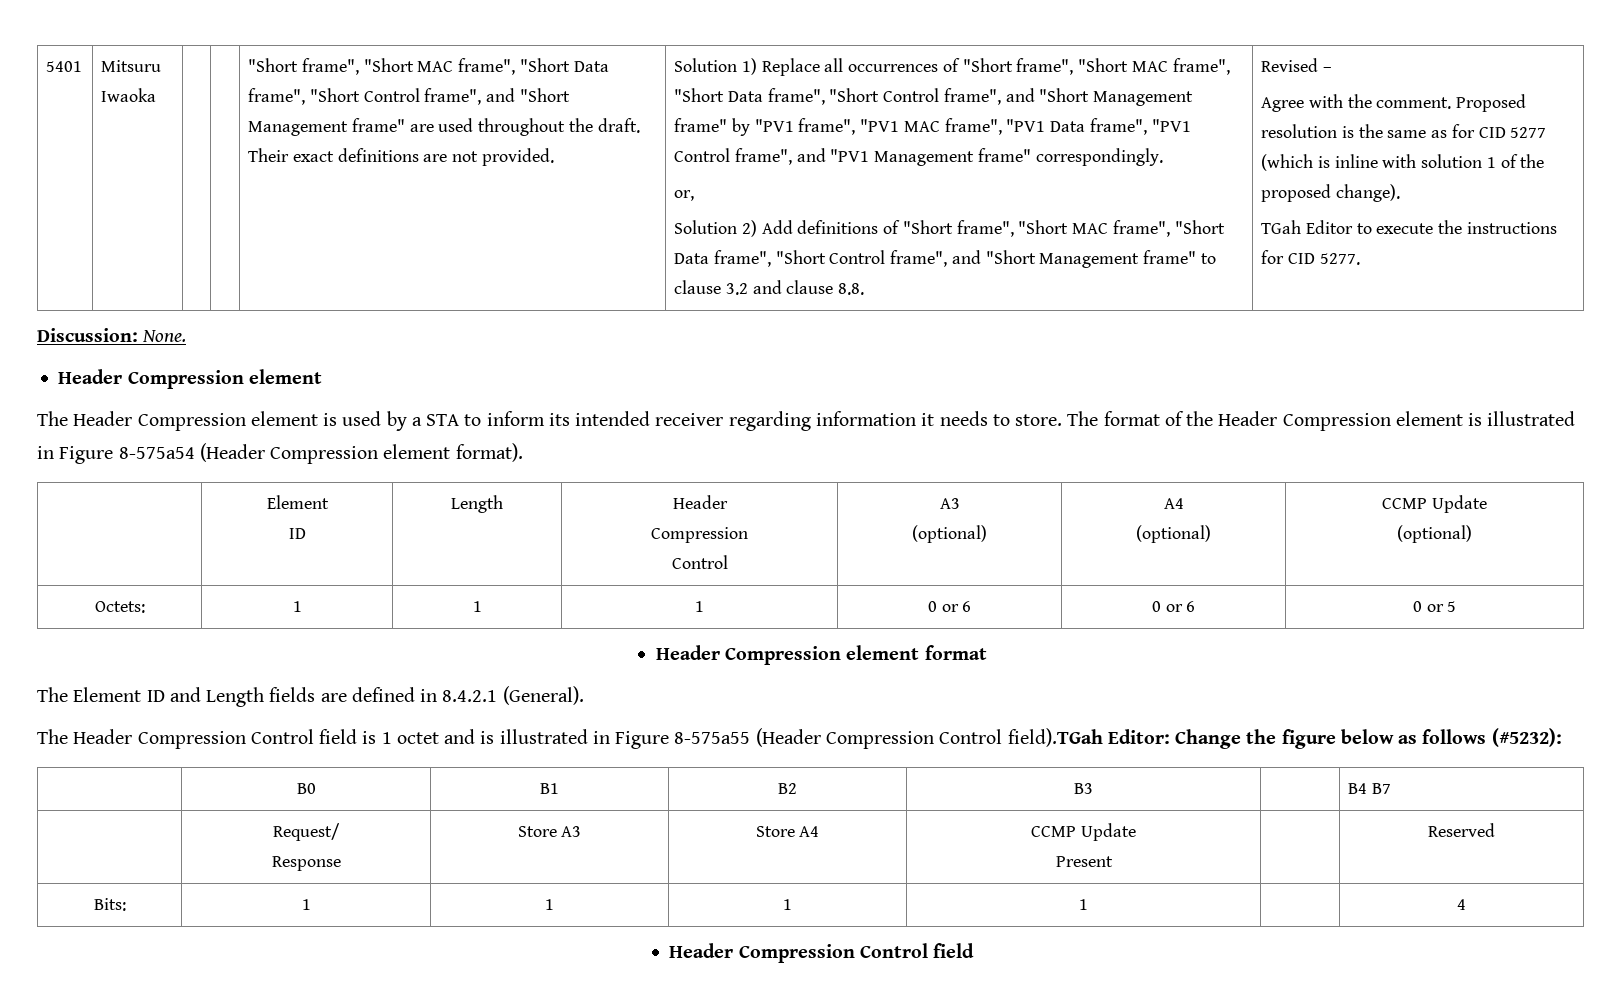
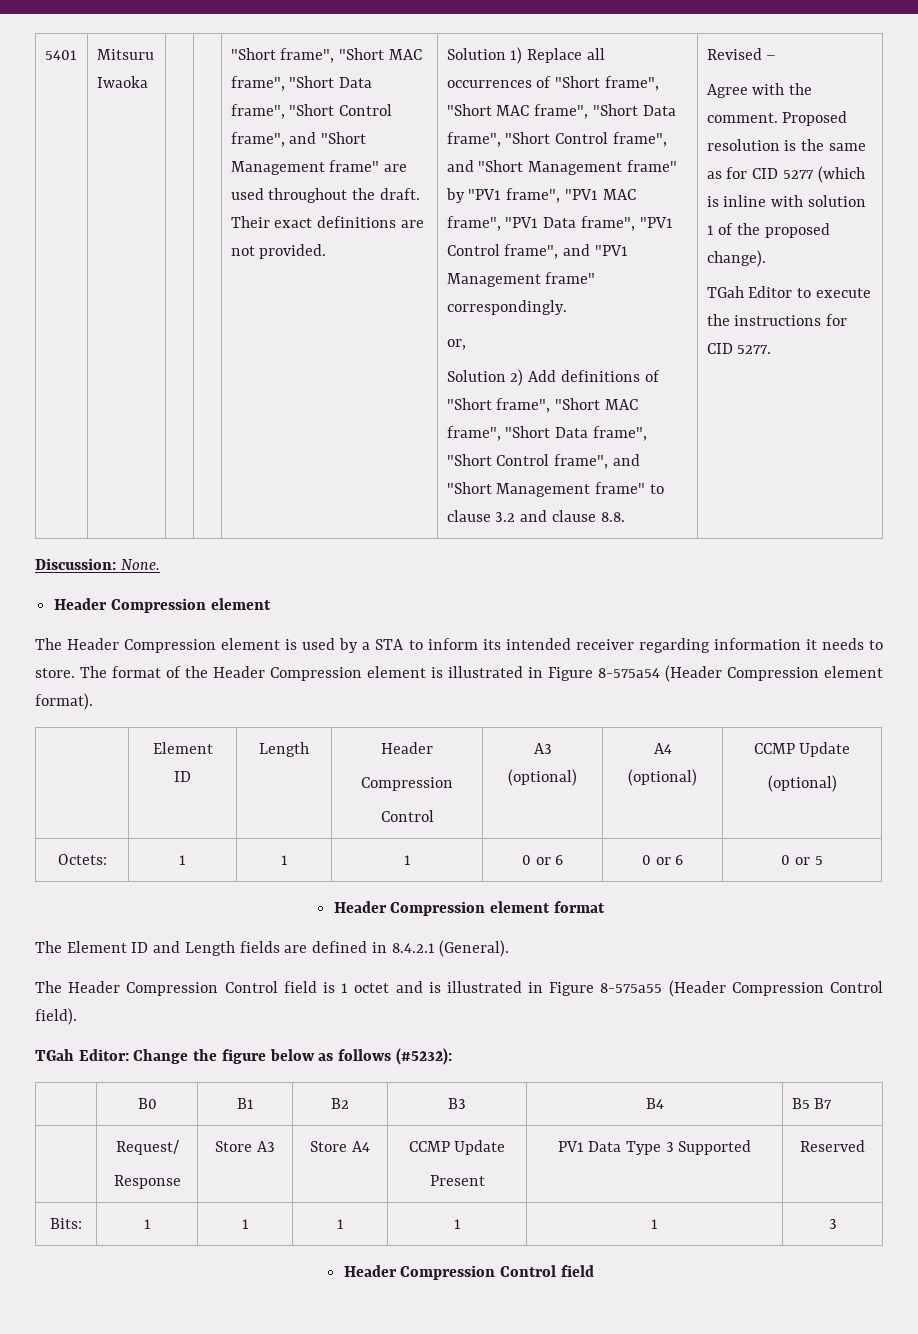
- The Header Compression Control field is 1 octet and is illustrated in Figure 8-575a55 (Header Compression Control field).TGah Editor: Change the figure below as follows (#5232):
+ The Header Compression Control field is 1 octet and is illustrated in Figure 8-575a55 (Header Compression Control field).
+ TGah Editor: Change the figure below as follows (#5232):
- | B0 | B1 | B2 | B3 | | B4 B7
+ | B0 | B1 | B2 | B3 | B4 | B5 B7
  | Request/
  Response | Store A3 | Store A4 | CCMP Update
- Present | | Reserved
+ Present | PV1 Data Type 3 Supported | Reserved
- Bits: | 1 | 1 | 1 | 1 | | 4
+ Bits: | 1 | 1 | 1 | 1 | 1 | 3

